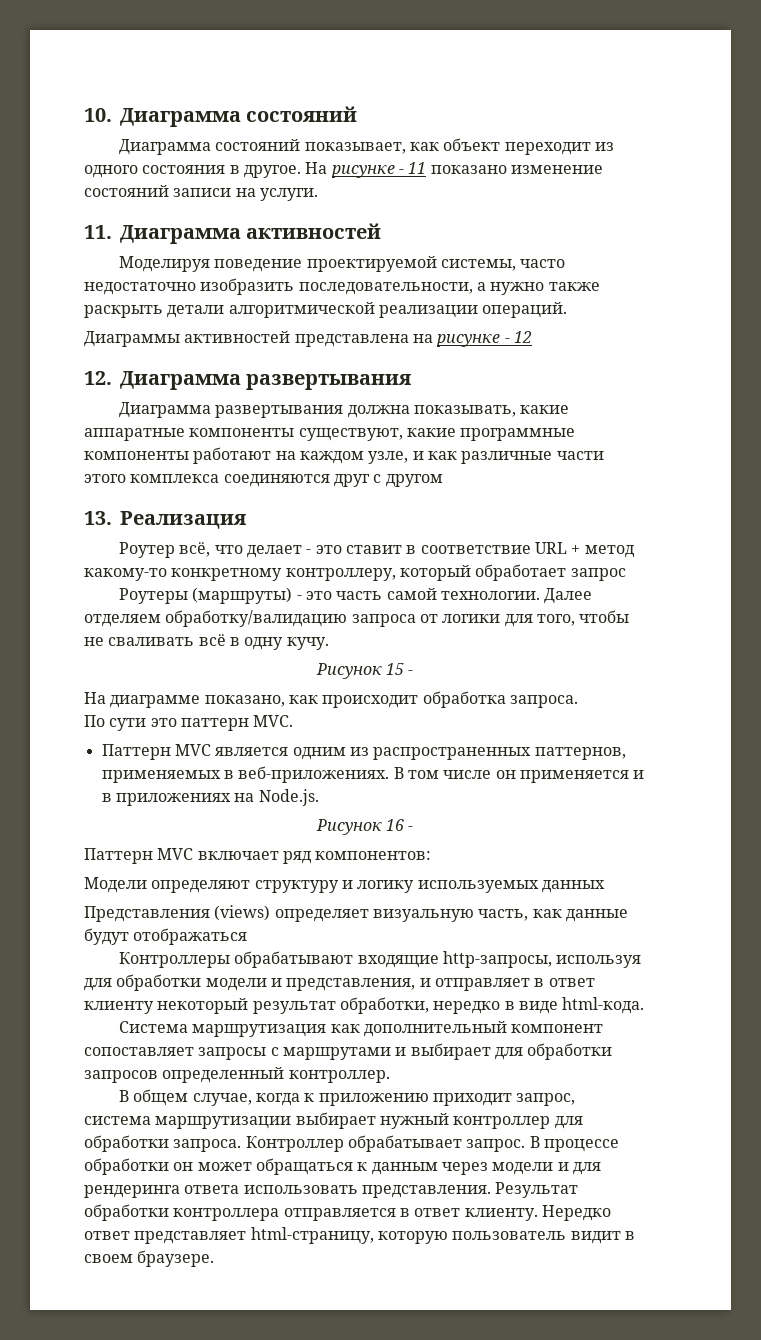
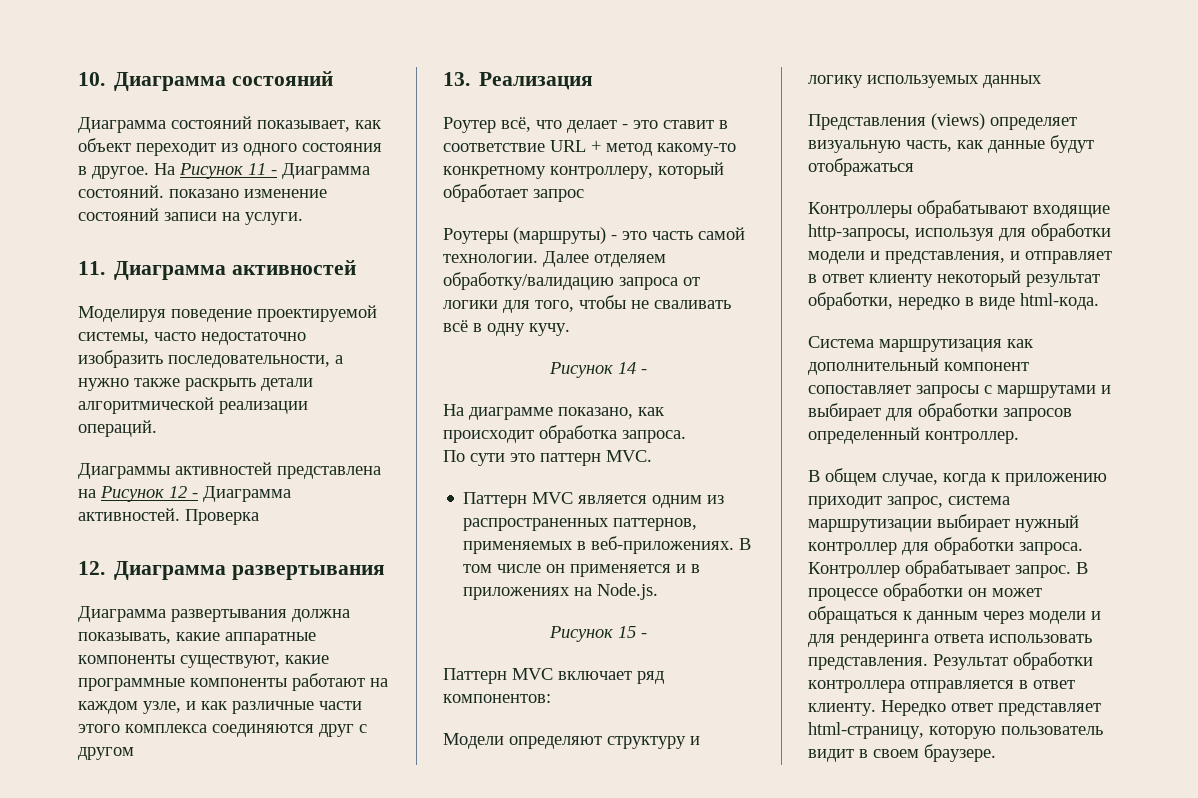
- На рисунке - 11 показано изменение состояний записи на услуги.
+ На Рисунок 11 - Диаграмма состояний. показано изменение состояний записи на услуги.
- Диаграммы активностей представлена на рисунке - 12
+ Диаграммы активностей представлена на Рисунок 12 - Диаграмма активностей. Проверка
- Рисунок 15 -
+ Рисунок 14 -
- Рисунок 16 -
+ Рисунок 15 -

